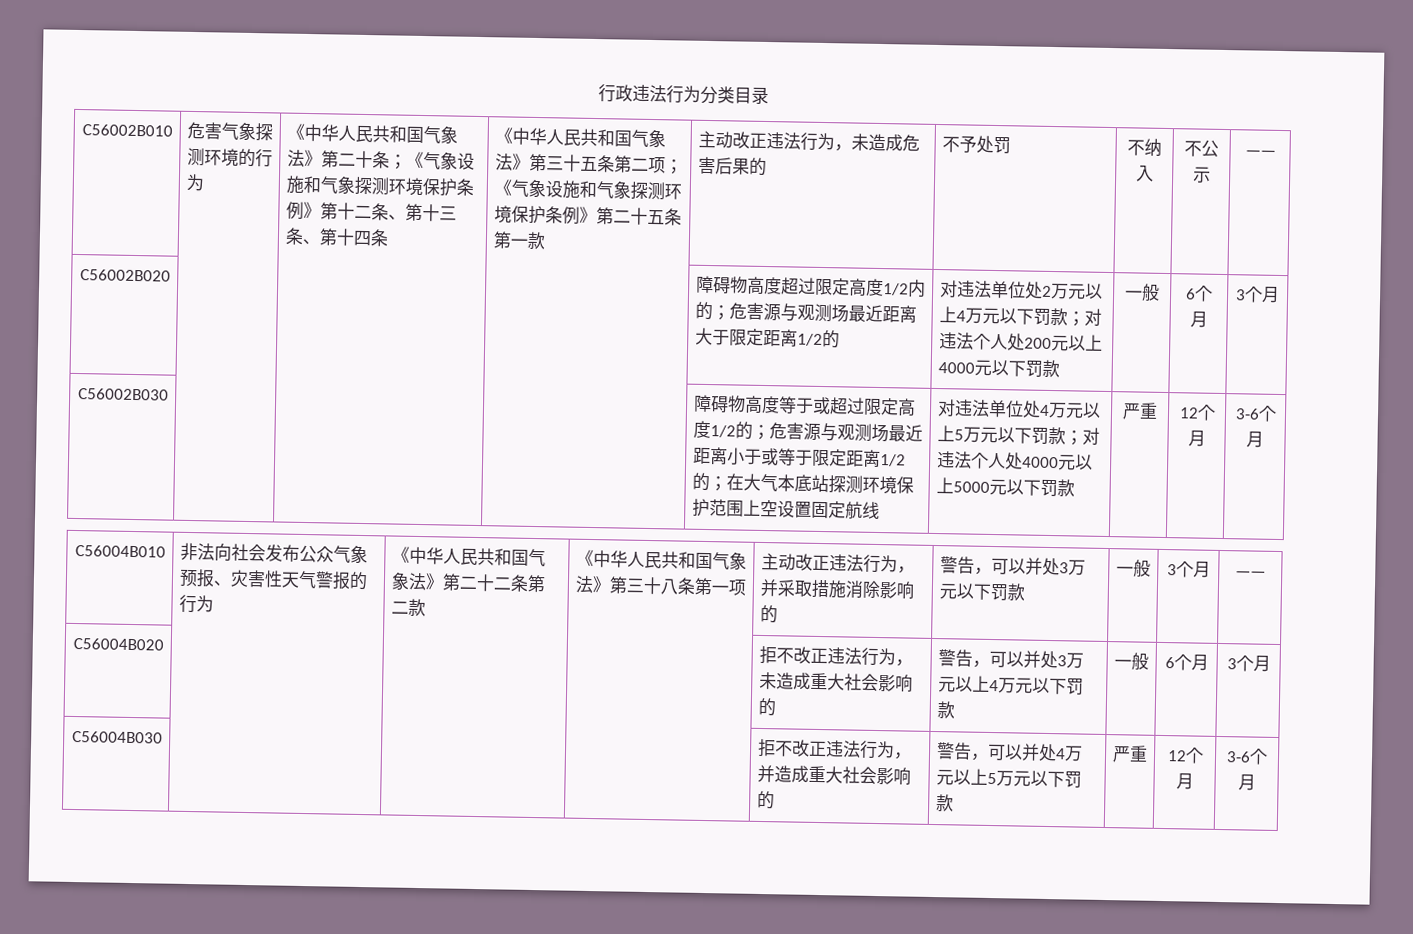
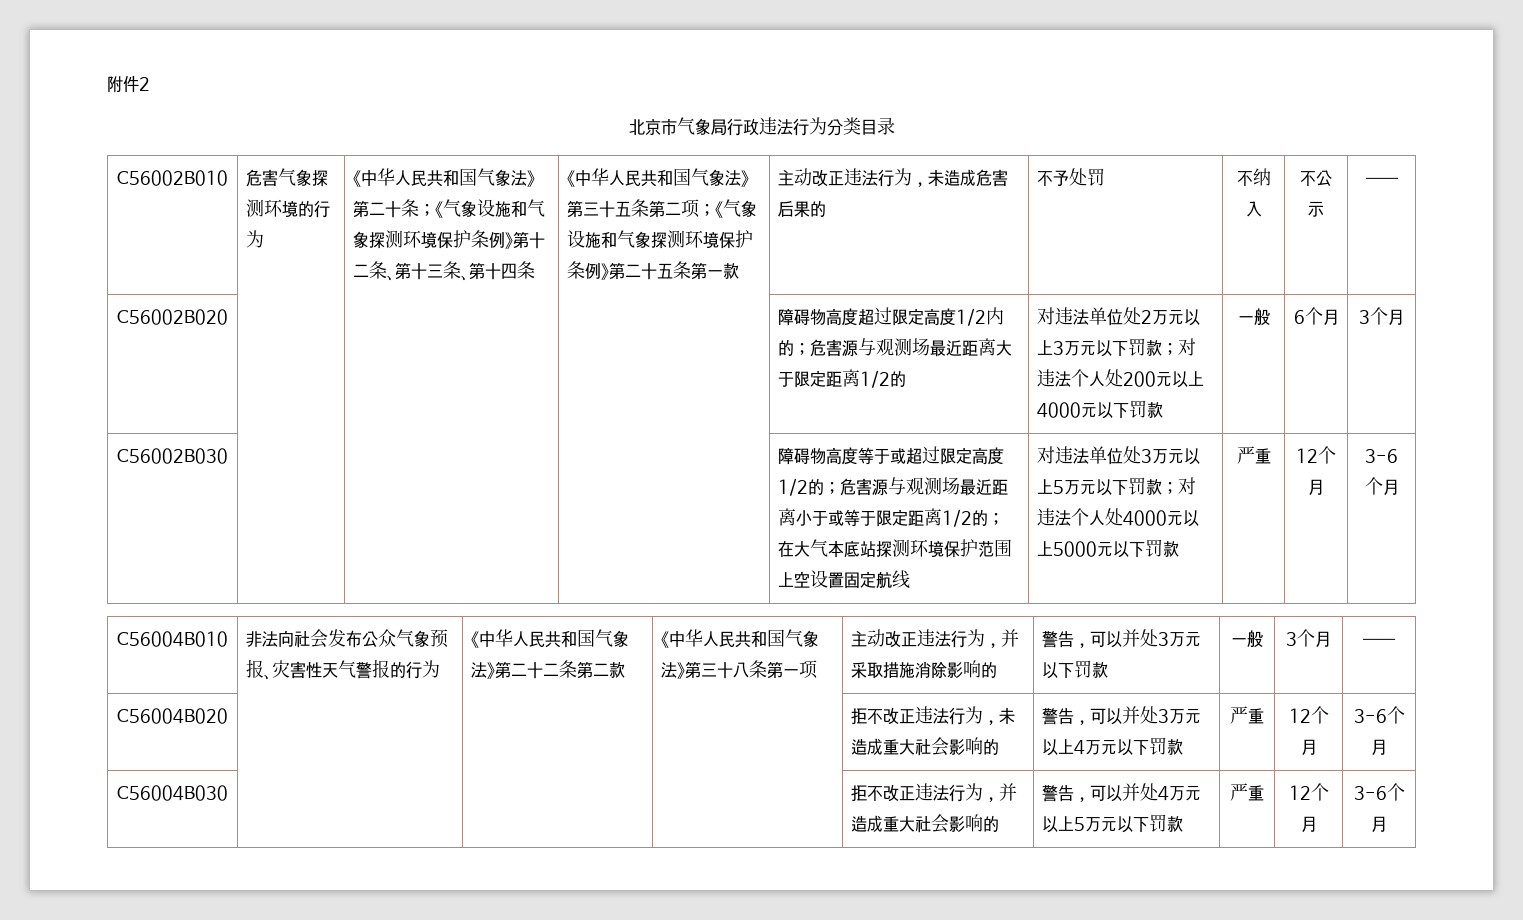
- 行政违法行为分类目录
+ 附件2
+ 北京市气象局行政违法行为分类目录
- 对违法单位处2万元以上4万元以下罚款；对违法个人处200元以上4000元以下罚款
+ 对违法单位处2万元以上3万元以下罚款；对违法个人处200元以上4000元以下罚款
- 对违法单位处4万元以上5万元以下罚款；对违法个人处4000元以上5000元以下罚款
+ 对违法单位处3万元以上5万元以下罚款；对违法个人处4000元以上5000元以下罚款
- C56004B020 | | | | 拒不改正违法行为，未造成重大社会影响的 | 警告，可以并处3万元以上4万元以下罚款 | 一般 | 6个月 | 3个月
+ C56004B020 | | | | 拒不改正违法行为，未造成重大社会影响的 | 警告，可以并处3万元以上4万元以下罚款 | 严重 | 12个月 | 3-6个月

